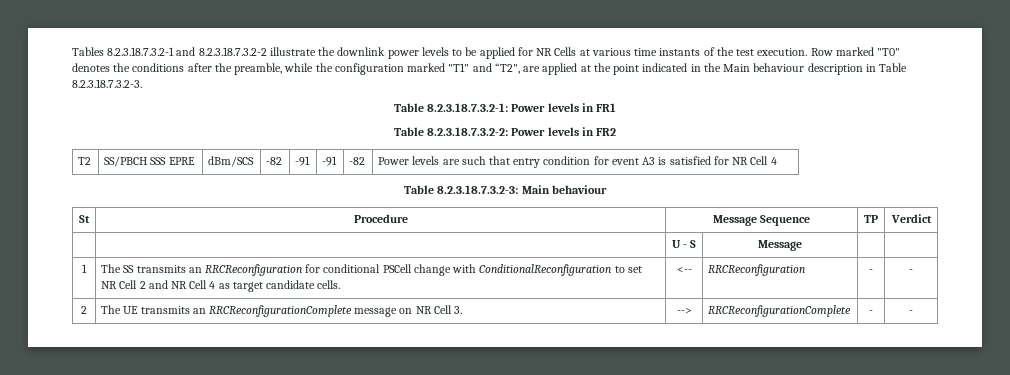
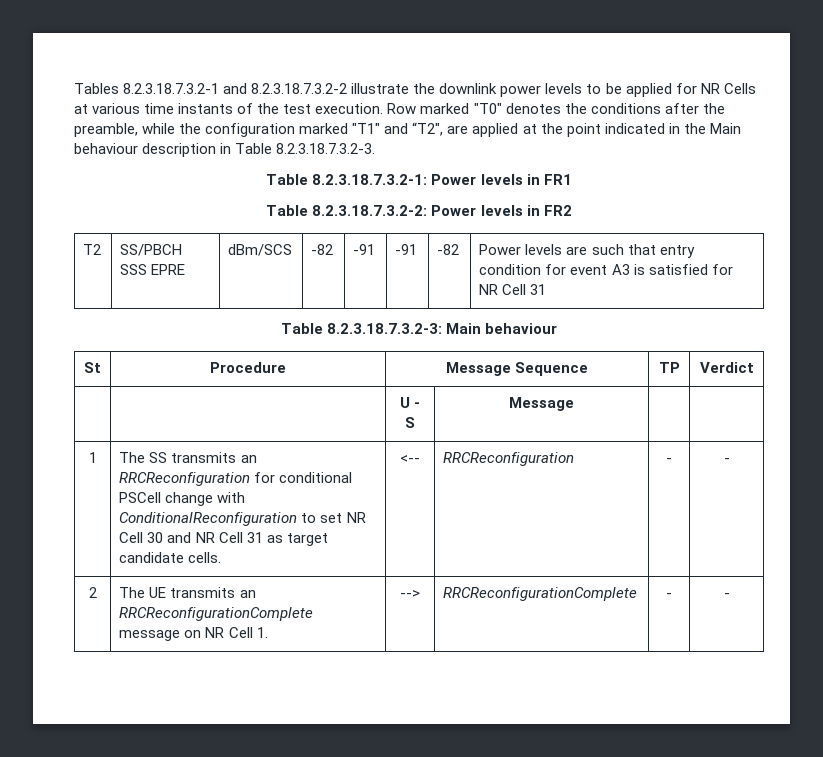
- T2 | SS/PBCH SSS EPRE | dBm/SCS | -82 | -91 | -91 | -82 | Power levels are such that entry condition for event A3 is satisfied for NR Cell 4
+ T2 | SS/PBCH SSS EPRE | dBm/SCS | -82 | -91 | -91 | -82 | Power levels are such that entry condition for event A3 is satisfied for NR Cell 31
- 1 | The SS transmits an RRCReconfiguration for conditional PSCell change with ConditionalReconfiguration to set NR Cell 2 and NR Cell 4 as target candidate cells. | <-- | RRCReconfiguration | - | -
+ 1 | The SS transmits an RRCReconfiguration for conditional PSCell change with ConditionalReconfiguration to set NR Cell 30 and NR Cell 31 as target candidate cells. | <-- | RRCReconfiguration | - | -
- 2 | The UE transmits an RRCReconfigurationComplete message on NR Cell 3. | --> | RRCReconfigurationComplete | - | -
+ 2 | The UE transmits an RRCReconfigurationComplete message on NR Cell 1. | --> | RRCReconfigurationComplete | - | -

